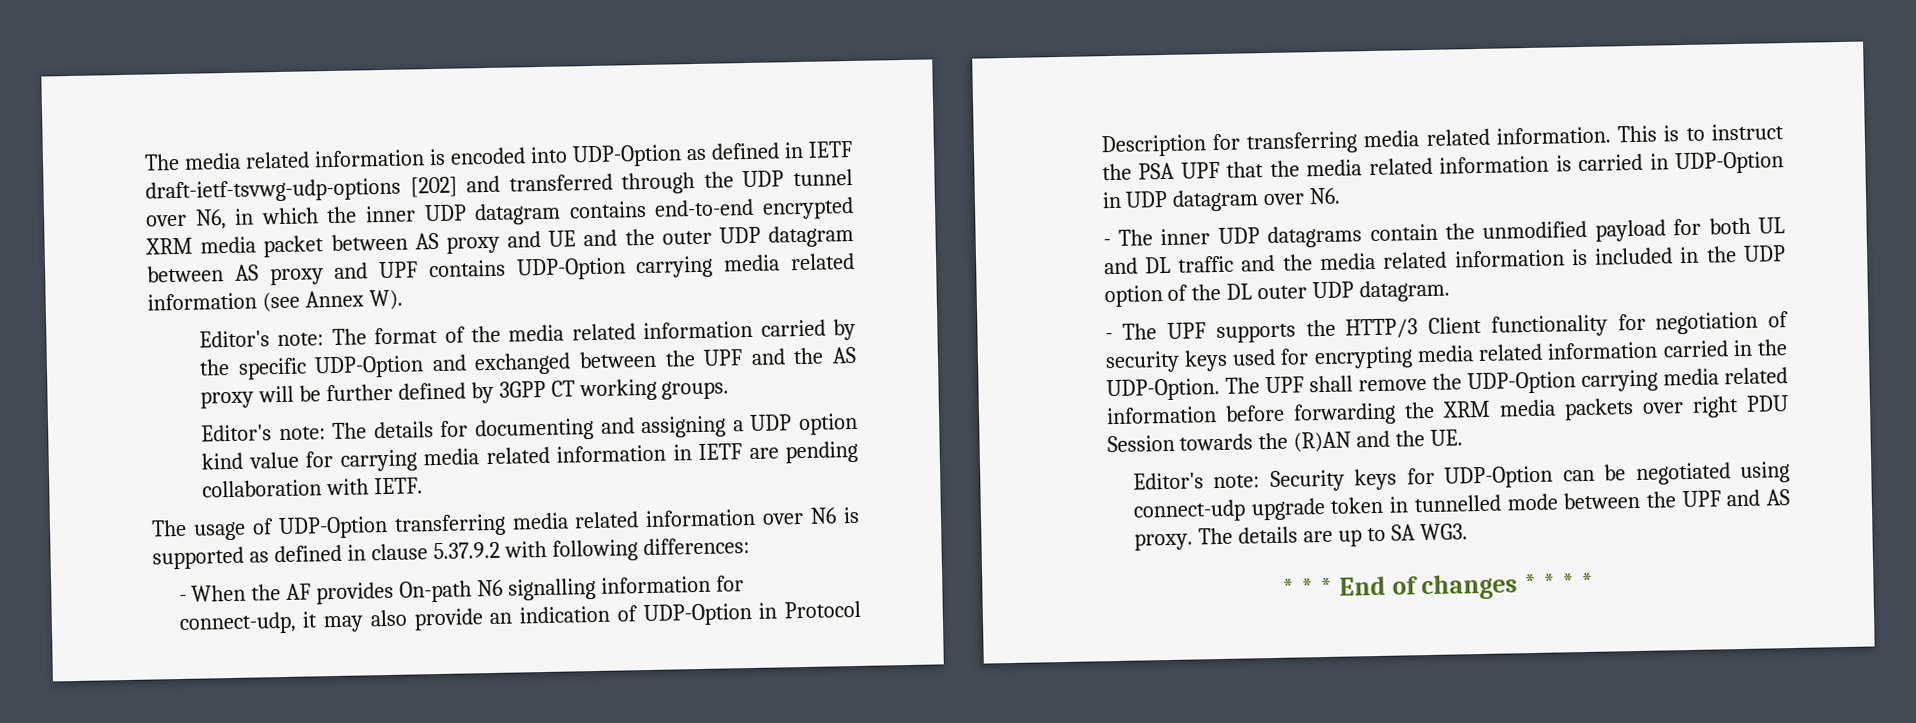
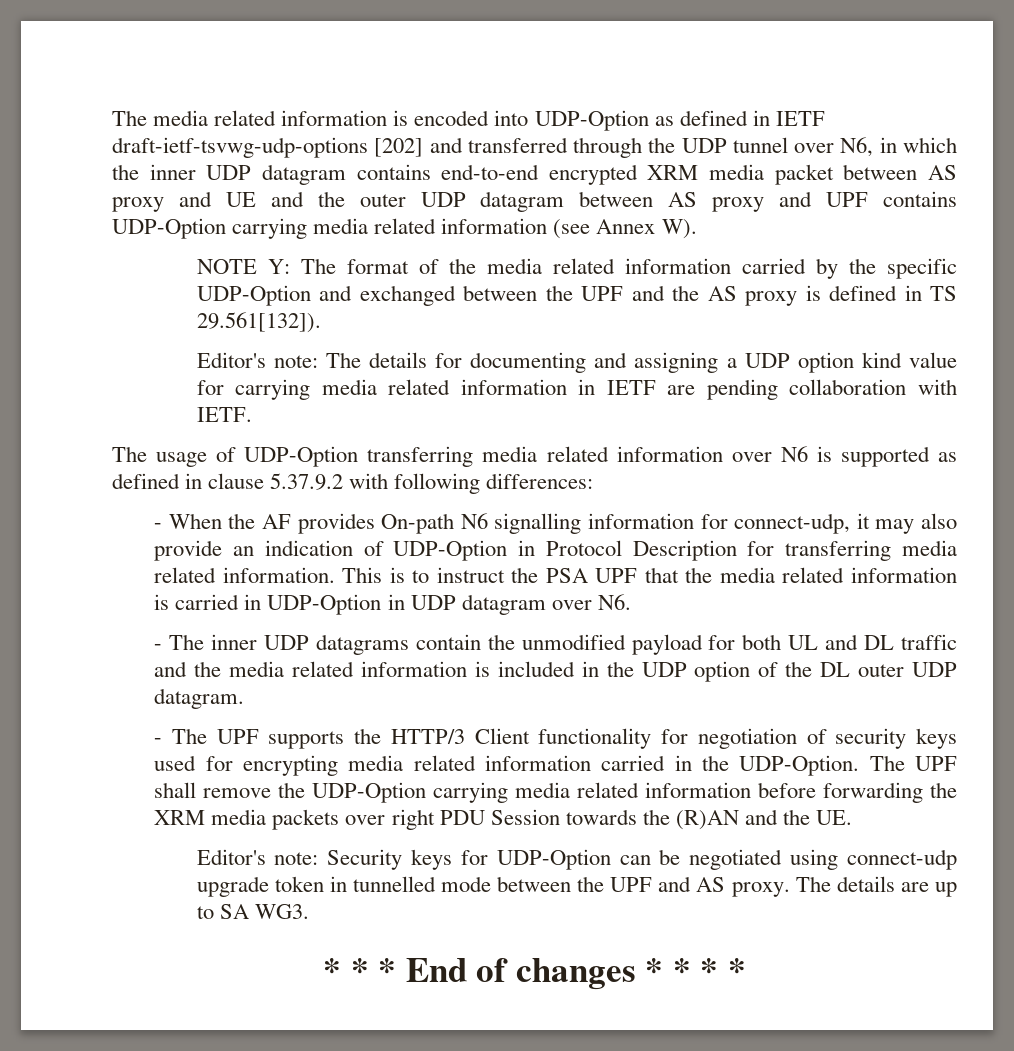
- Editor's note: The format of the media related information carried by the specific UDP-Option and exchanged between the UPF and the AS proxy will be further defined by 3GPP CT working groups.
+ NOTE Y: The format of the media related information carried by the specific UDP-Option and exchanged between the UPF and the AS proxy is defined in TS 29.561[132]).

